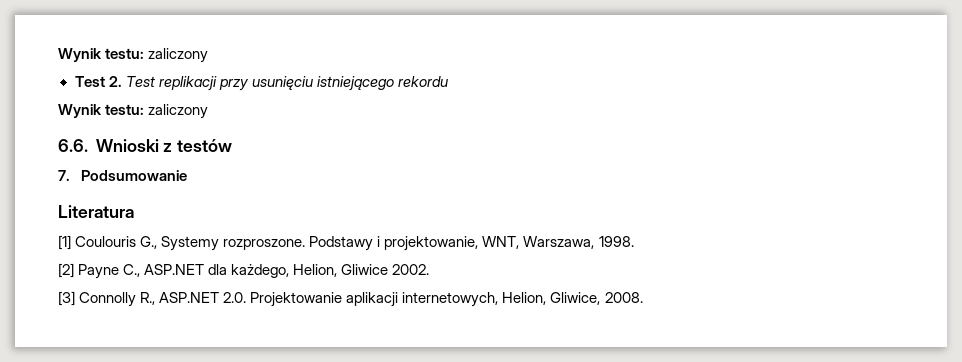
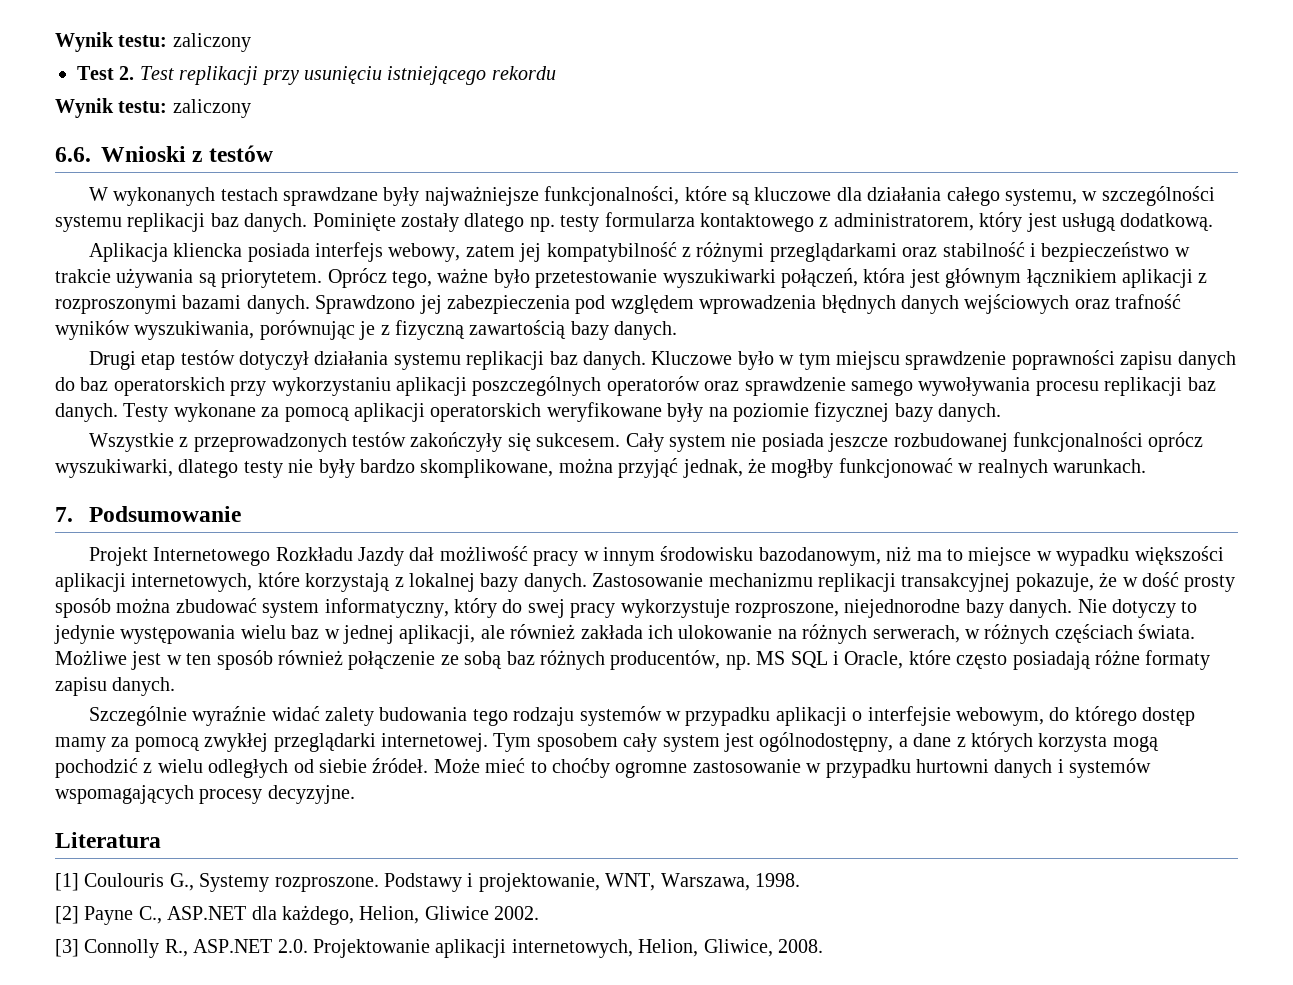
+ W wykonanych testach sprawdzane były najważniejsze funkcjonalności, które są kluczowe dla działania całego systemu, w szczególności systemu replikacji baz danych. Pominięte zostały dlatego np. testy formularza kontaktowego z administratorem, który jest usługą dodatkową.
+ Aplikacja kliencka posiada interfejs webowy, zatem jej kompatybilność z różnymi przeglądarkami oraz stabilność i bezpieczeństwo w trakcie używania są priorytetem. Oprócz tego, ważne było przetestowanie wyszukiwarki połączeń, która jest głównym łącznikiem aplikacji z rozproszonymi bazami danych. Sprawdzono jej zabezpieczenia pod względem wprowadzenia błędnych danych wejściowych oraz trafność wyników wyszukiwania, porównując je z fizyczną zawartością bazy danych.
+ Drugi etap testów dotyczył działania systemu replikacji baz danych. Kluczowe było w tym miejscu sprawdzenie poprawności zapisu danych do baz operatorskich przy wykorzystaniu aplikacji poszczególnych operatorów oraz sprawdzenie samego wywoływania procesu replikacji baz danych. Testy wykonane za pomocą aplikacji operatorskich weryfikowane były na poziomie fizycznej bazy danych.
+ Wszystkie z przeprowadzonych testów zakończyły się sukcesem. Cały system nie posiada jeszcze rozbudowanej funkcjonalności oprócz wyszukiwarki, dlatego testy nie były bardzo skomplikowane, można przyjąć jednak, że mogłby funkcjonować w realnych warunkach.
  7. Podsumowanie
+ Projekt Internetowego Rozkładu Jazdy dał możliwość pracy w innym środowisku bazodanowym, niż ma to miejsce w wypadku większości aplikacji internetowych, które korzystają z lokalnej bazy danych. Zastosowanie mechanizmu replikacji transakcyjnej pokazuje, że w dość prosty sposób można zbudować system informatyczny, który do swej pracy wykorzystuje rozproszone, niejednorodne bazy danych. Nie dotyczy to jedynie występowania wielu baz w jednej aplikacji, ale również zakłada ich ulokowanie na różnych serwerach, w różnych częściach świata. Możliwe jest w ten sposób również połączenie ze sobą baz różnych producentów, np. MS SQL i Oracle, które często posiadają różne formaty zapisu danych.
+ Szczególnie wyraźnie widać zalety budowania tego rodzaju systemów w przypadku aplikacji o interfejsie webowym, do którego dostęp mamy za pomocą zwykłej przeglądarki internetowej. Tym sposobem cały system jest ogólnodostępny, a dane z których korzysta mogą pochodzić z wielu odległych od siebie źródeł. Może mieć to choćby ogromne zastosowanie w przypadku hurtowni danych i systemów wspomagających procesy decyzyjne.

